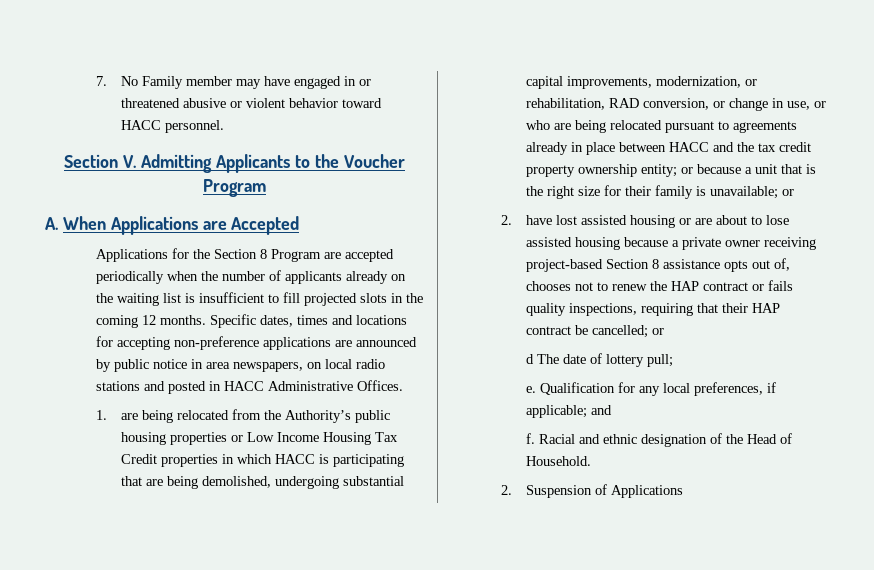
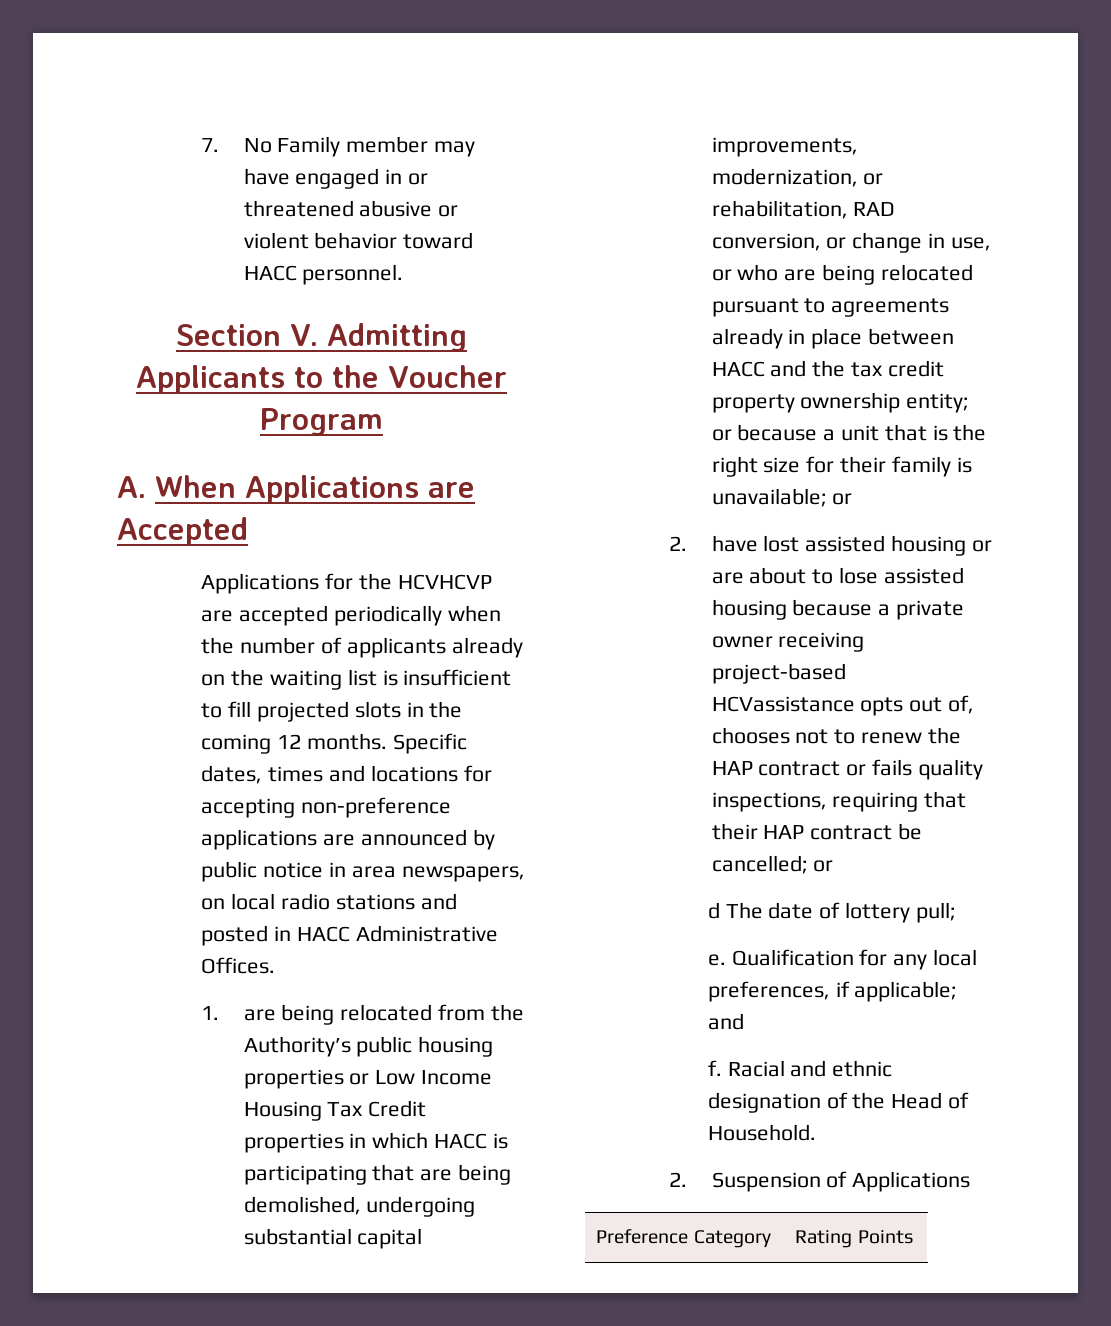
- Applications for the Section 8 Program are accepted periodically when the number of applicants already on the waiting list is insufficient to fill projected slots in the coming 12 months.
+ Applications for the HCVHCVP are accepted periodically when the number of applicants already on the waiting list is insufficient to fill projected slots in the coming 12 months.
- 2. have lost assisted housing or are about to lose assisted housing because a private owner receiving project-based Section 8 assistance opts out of, chooses not to renew the HAP contract or fails quality inspections, requiring that their HAP contract be cancelled; or
+ 2. have lost assisted housing or are about to lose assisted housing because a private owner receiving project-based HCVassistance opts out of, chooses not to renew the HAP contract or fails quality inspections, requiring that their HAP contract be cancelled; or
+ Preference Category | Rating Points

